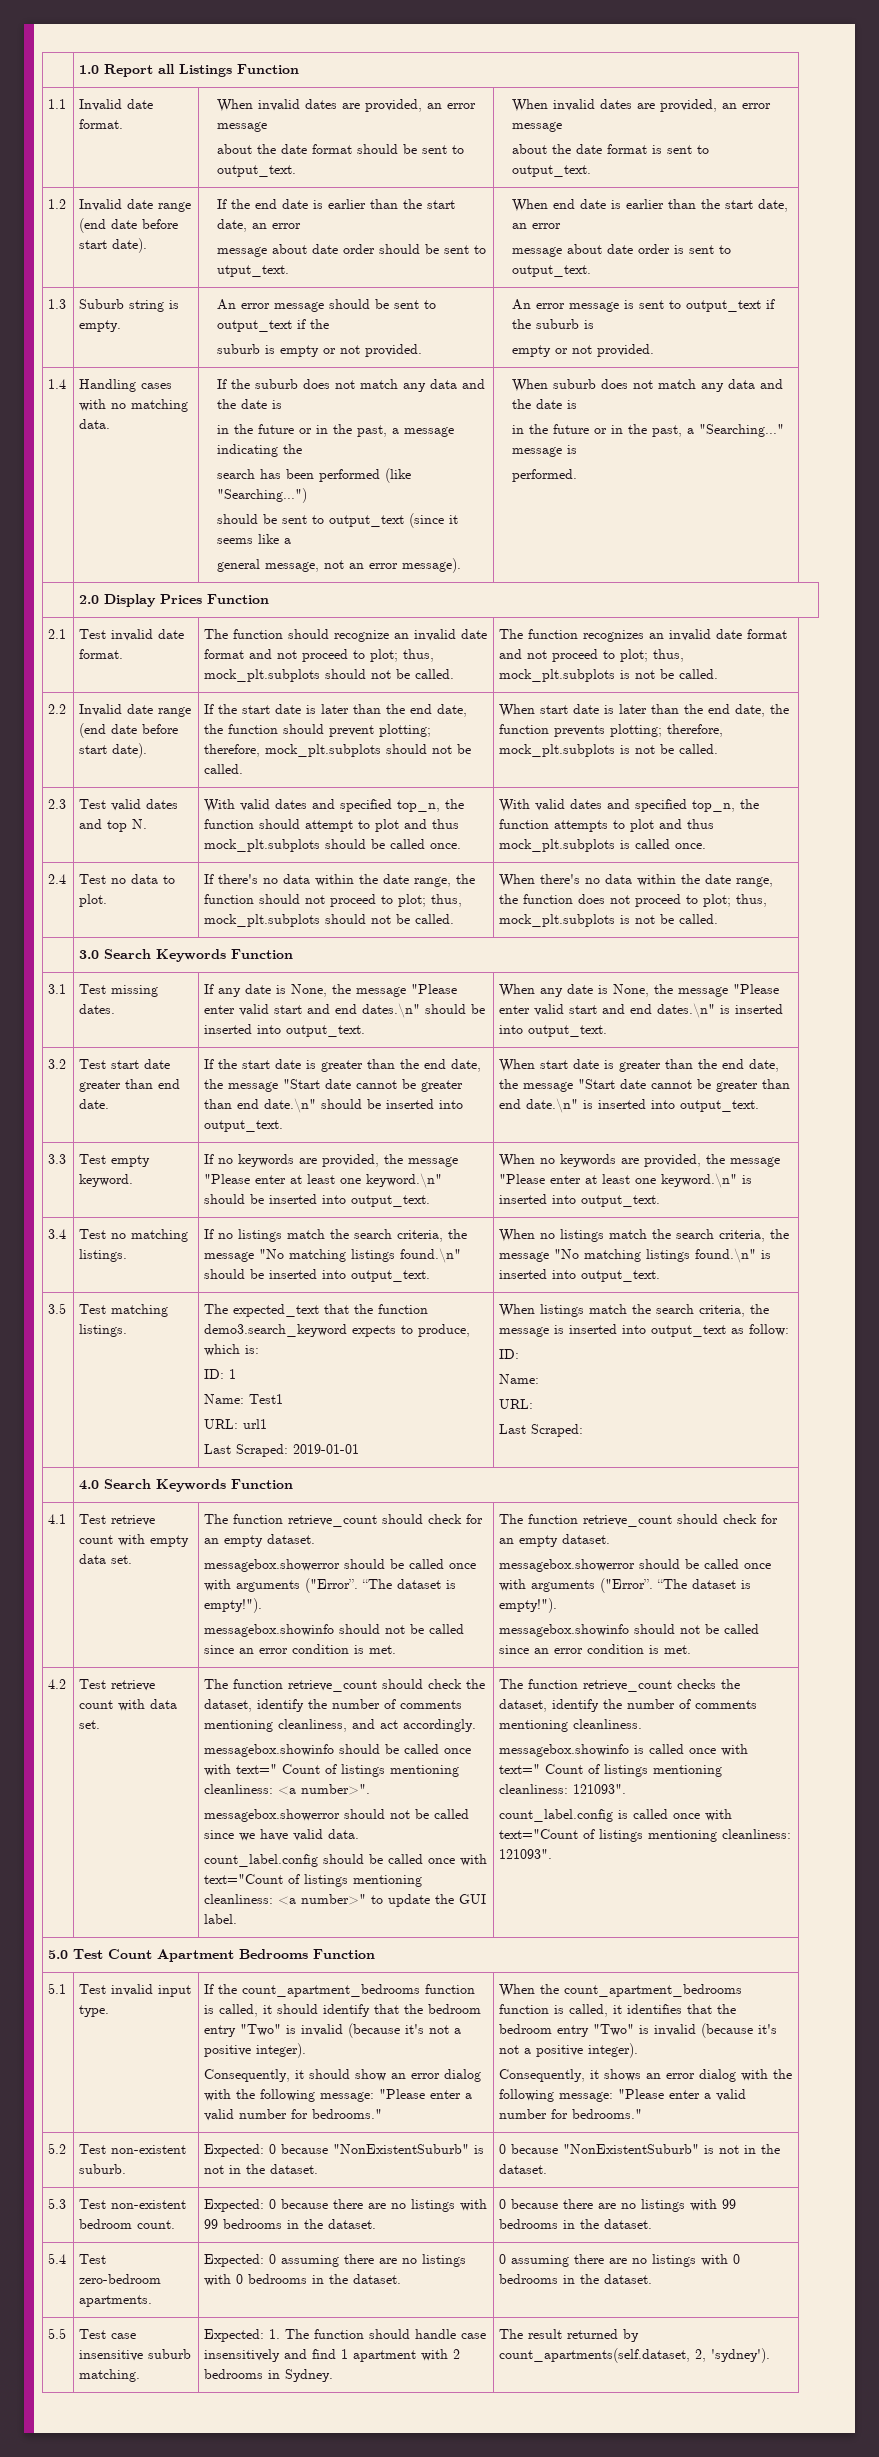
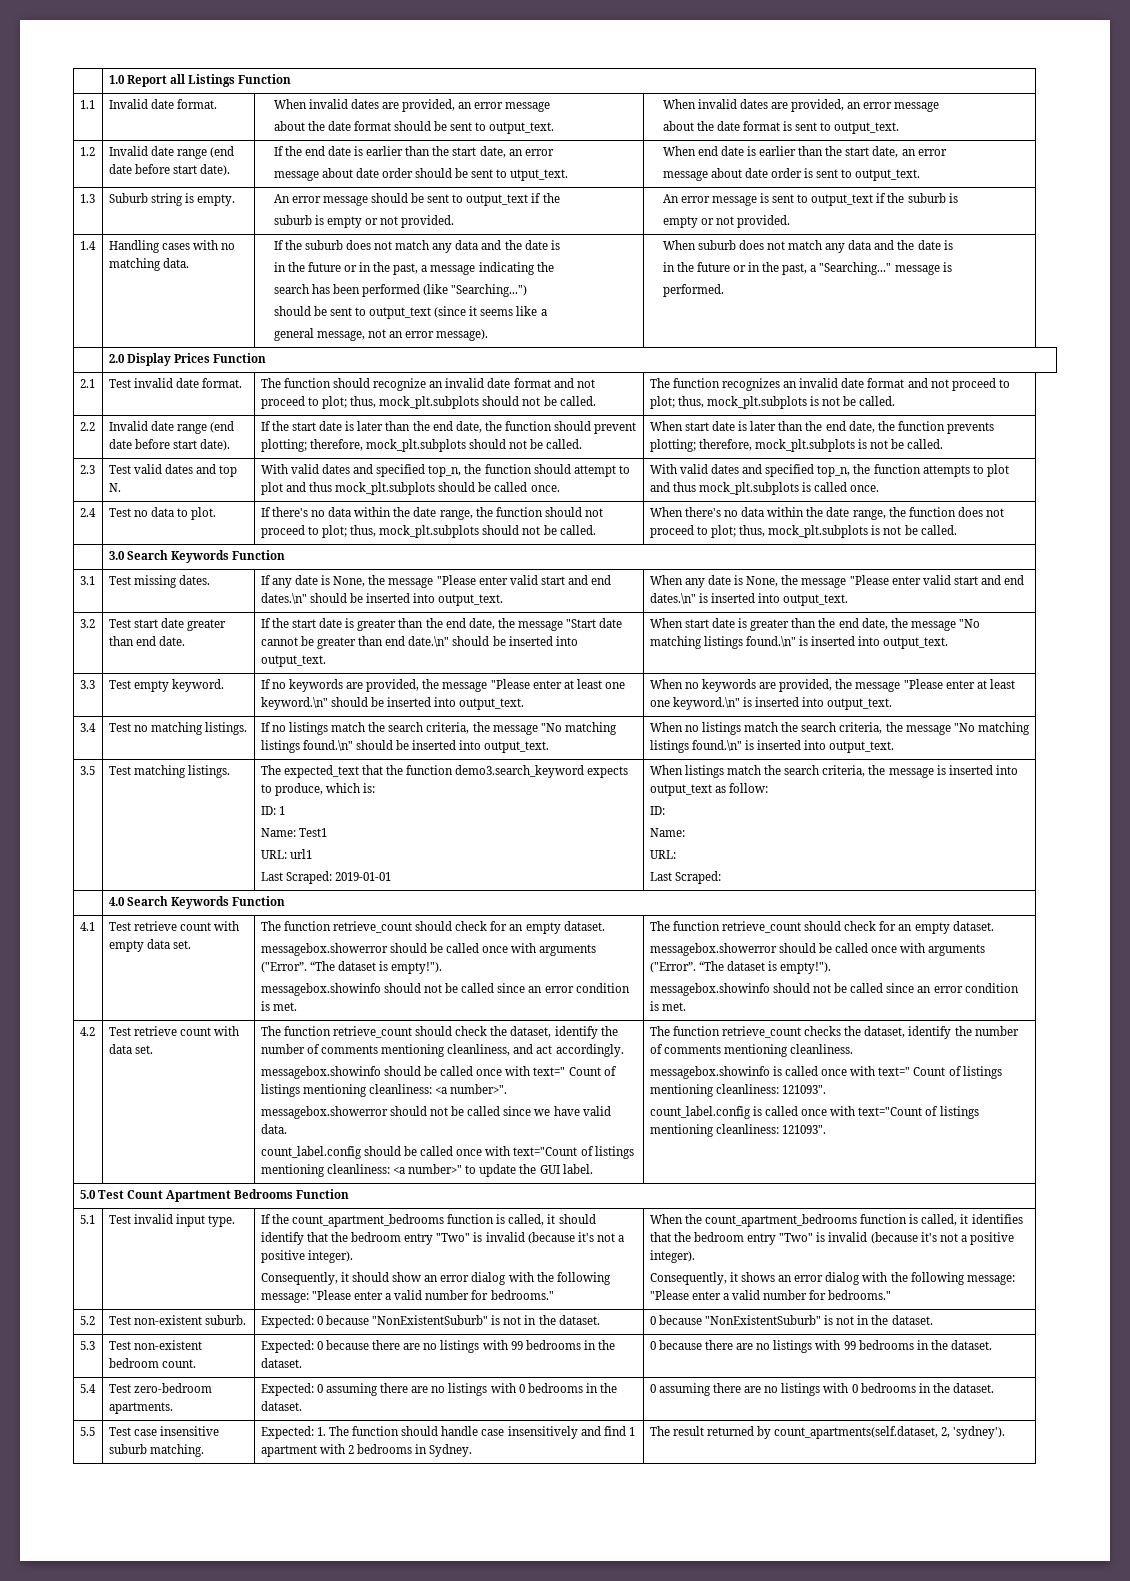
- When start date is greater than the end date, the message "Start date cannot be greater than end date.\n" is inserted into output_text.
+ When start date is greater than the end date, the message "No matching listings found.\n" is inserted into output_text.

